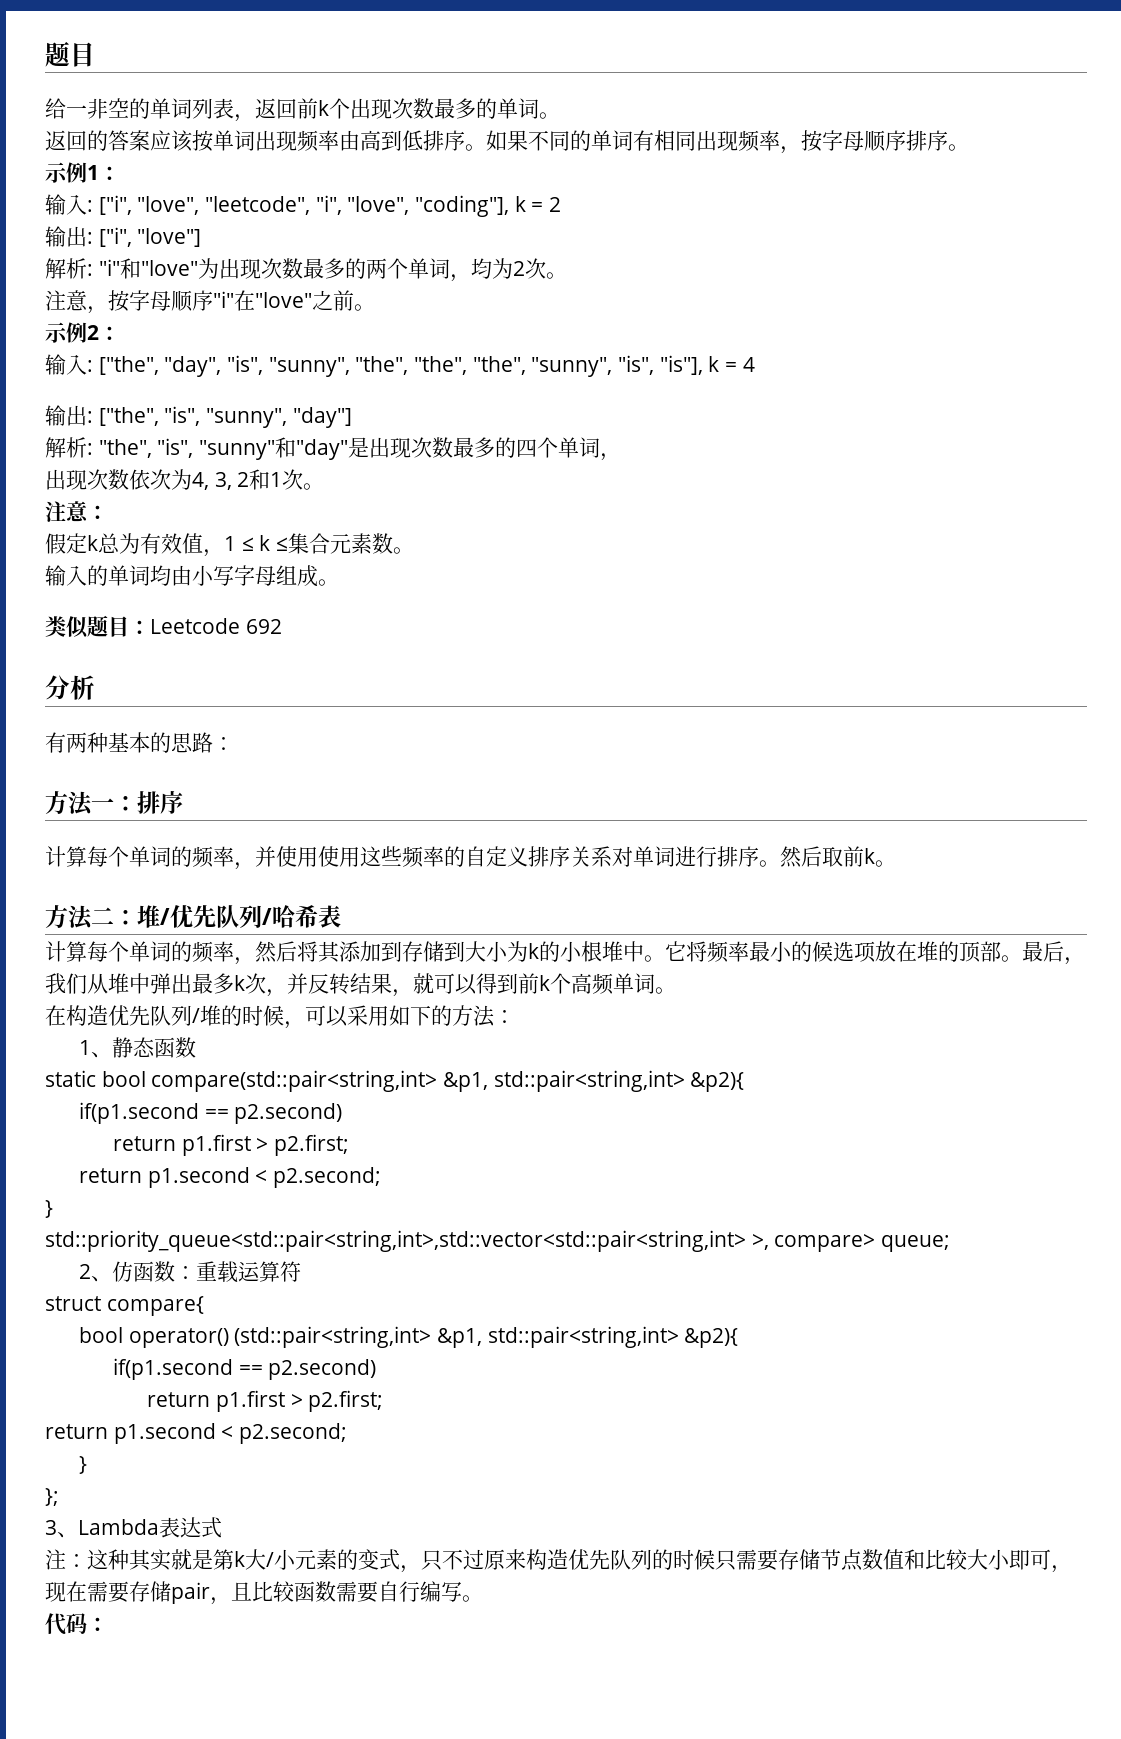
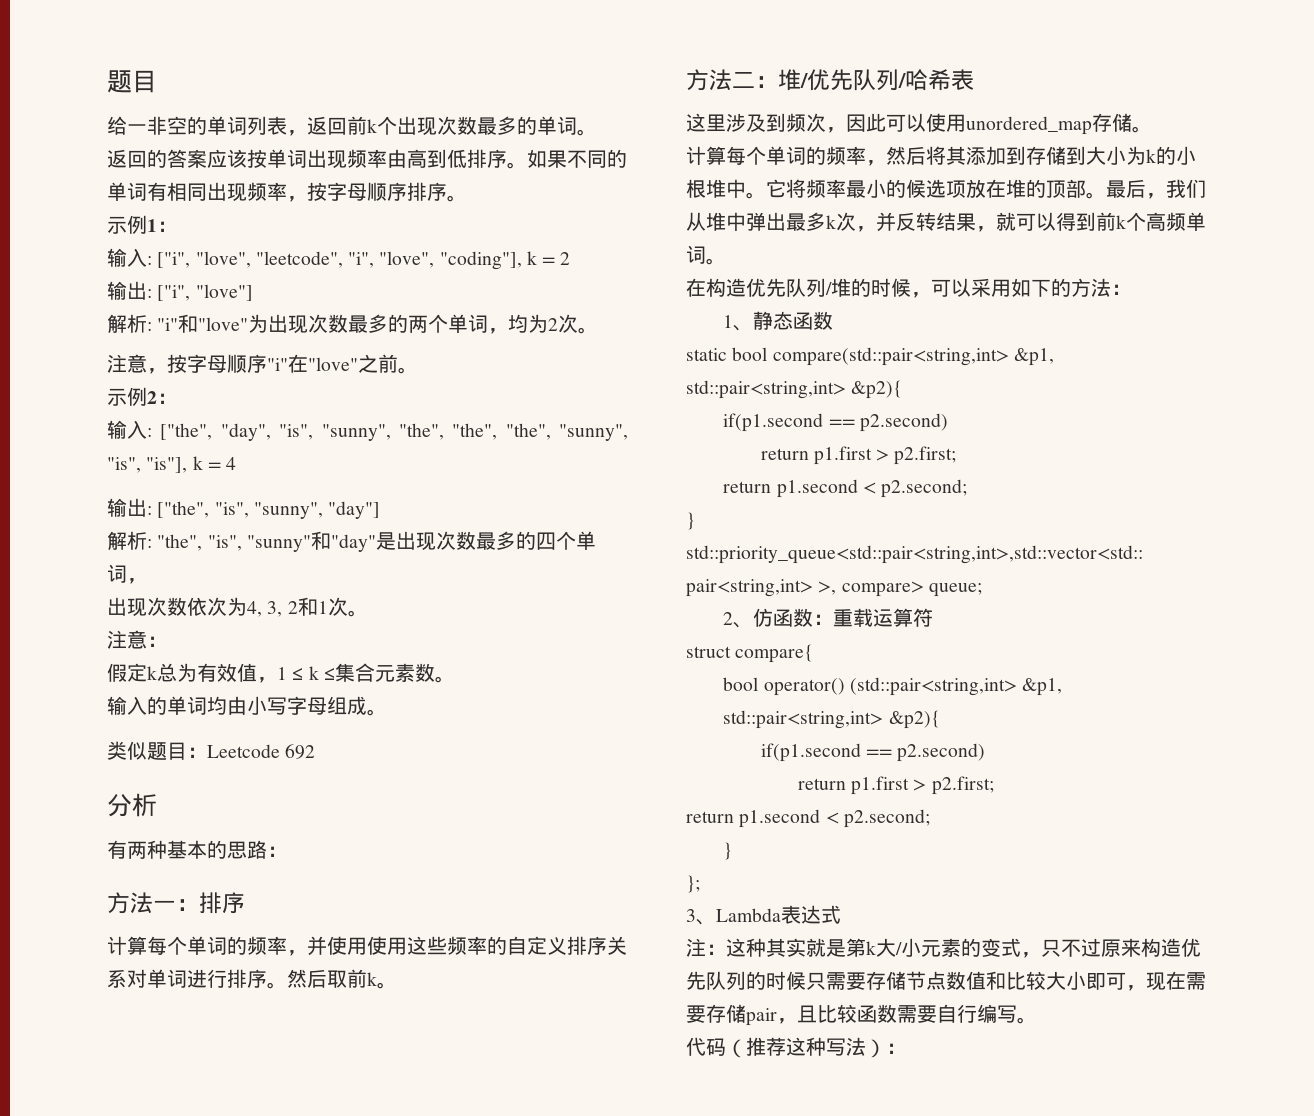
+ 这里涉及到频次，因此可以使用unordered_map存储。
- 代码：
+ 代码（推荐这种写法）：

